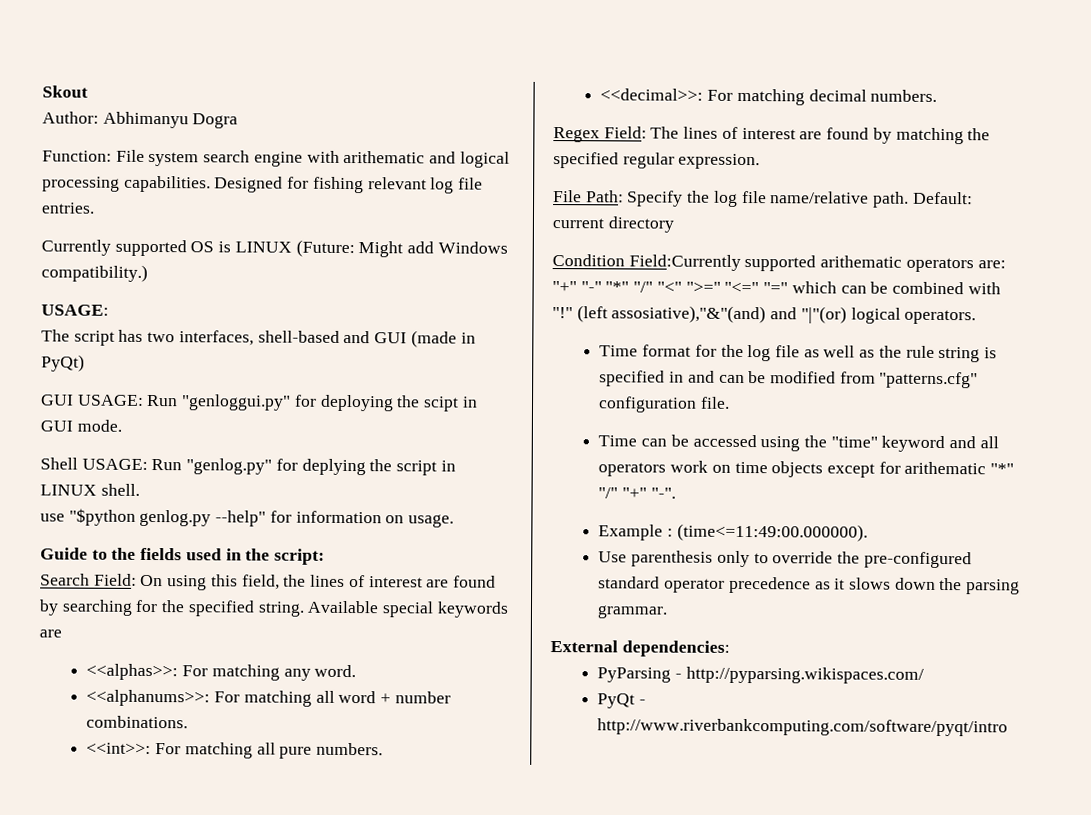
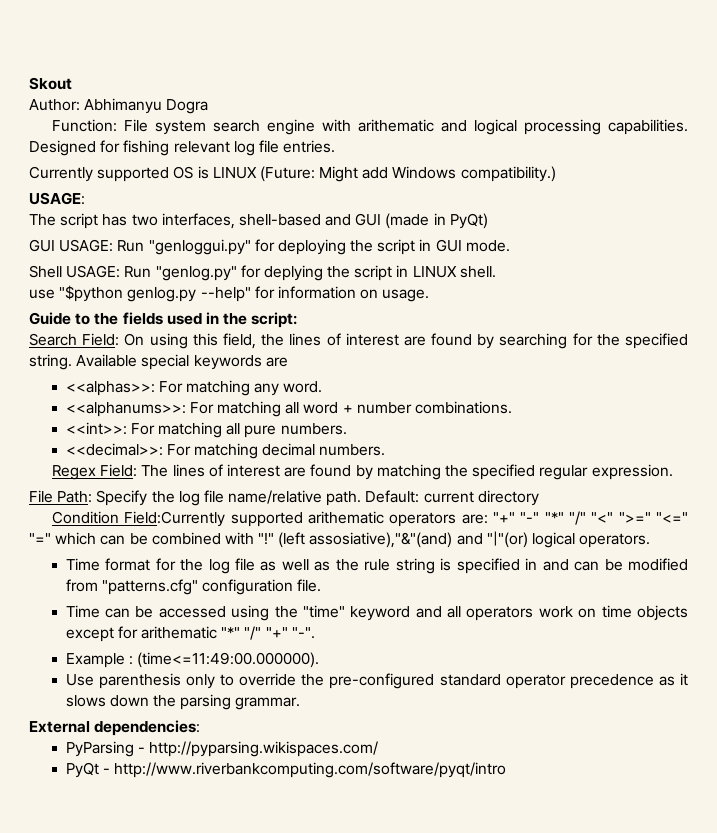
- GUI USAGE: Run "genloggui.py" for deploying the scipt in GUI mode.
+ GUI USAGE: Run "genloggui.py" for deploying the script in GUI mode.

